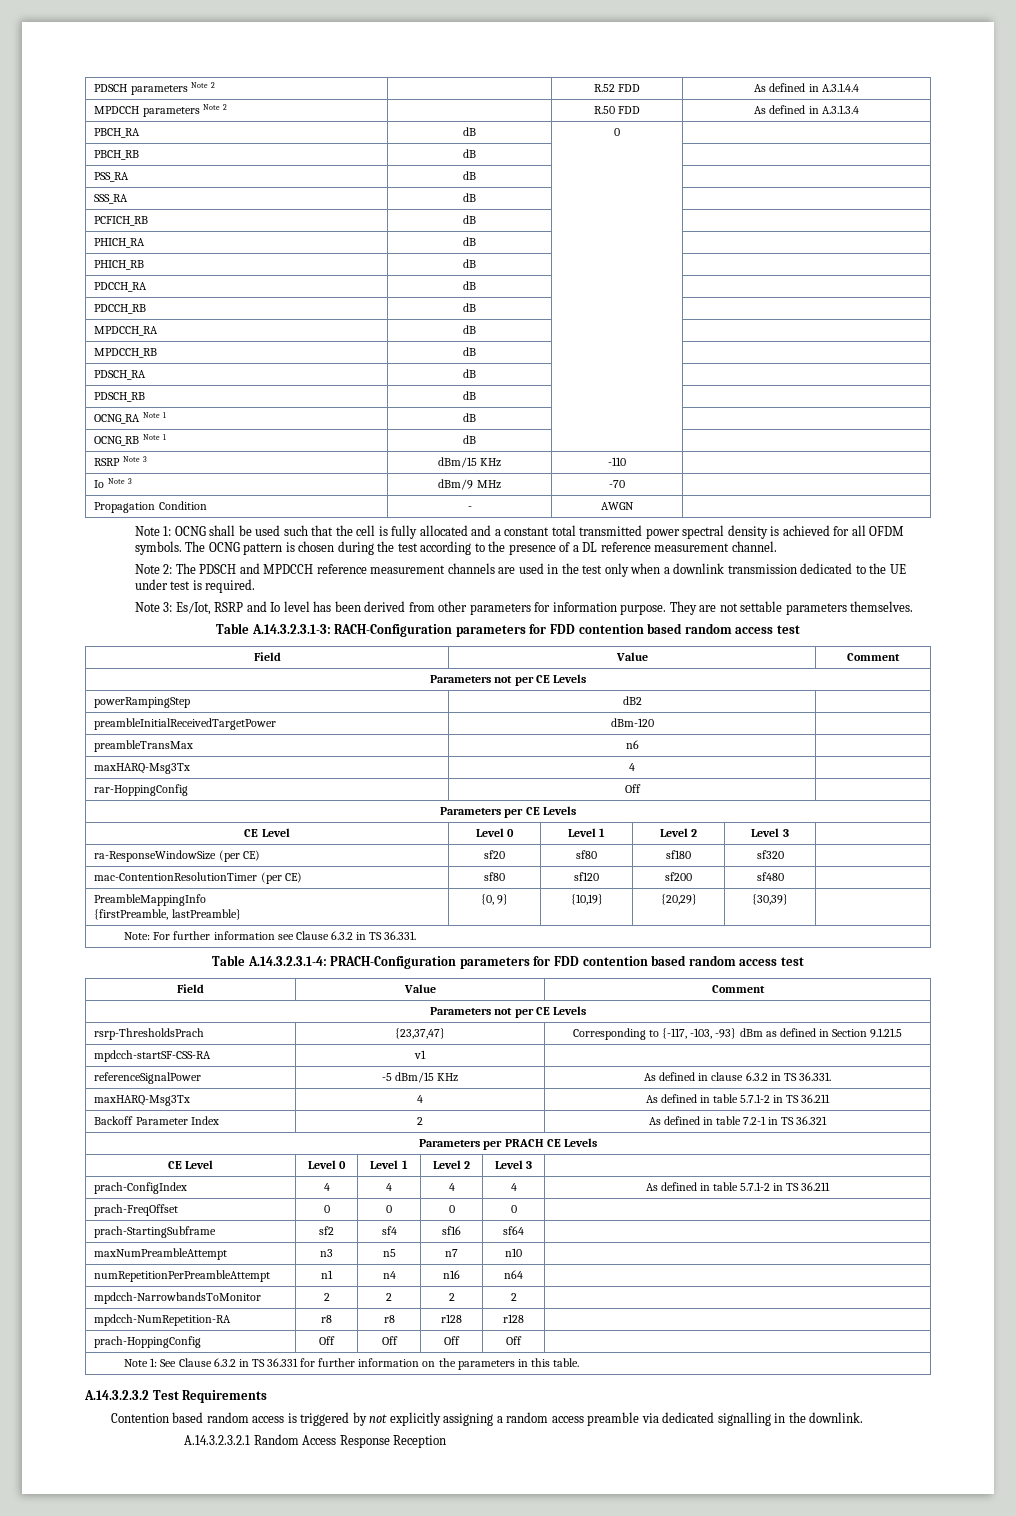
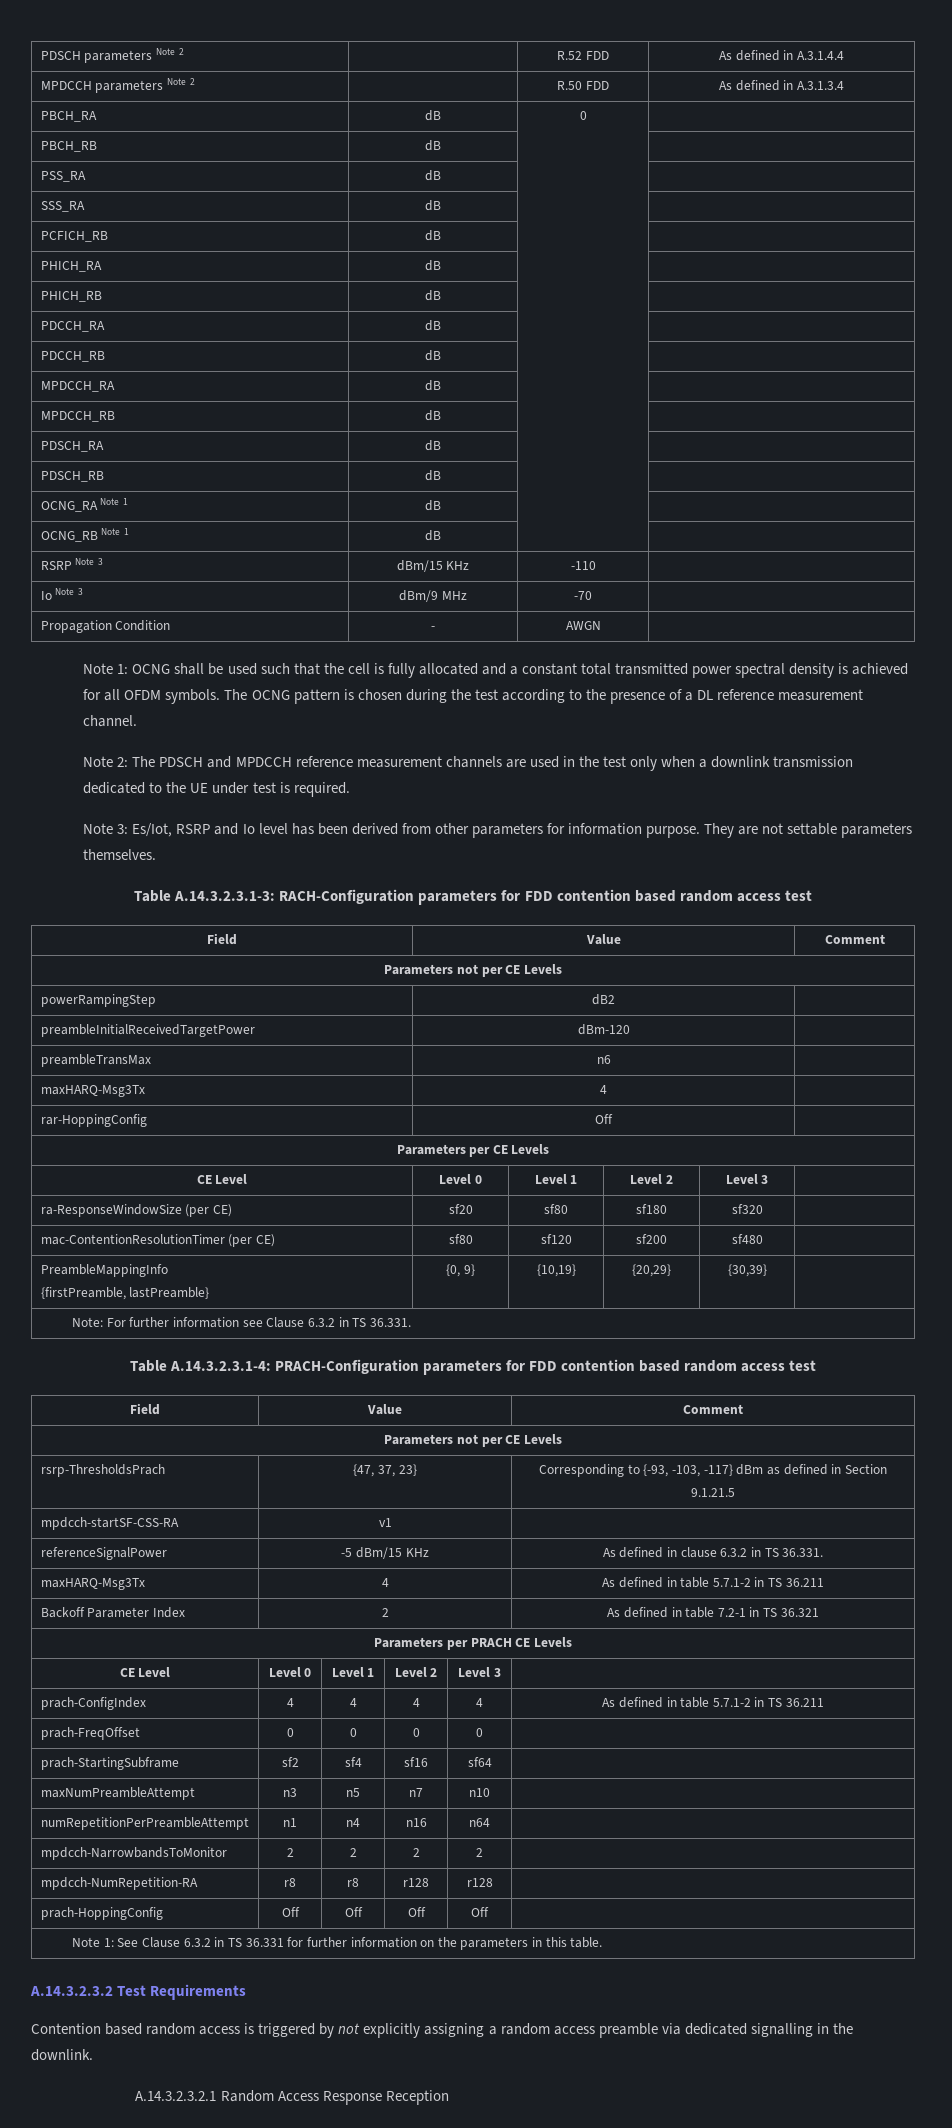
- rsrp-ThresholdsPrach | {23,37,47} | Corresponding to {-117, -103, -93} dBm as defined in Section 9.1.21.5
+ rsrp-ThresholdsPrach | {47, 37, 23} | Corresponding to {-93, -103, -117} dBm as defined in Section 9.1.21.5

